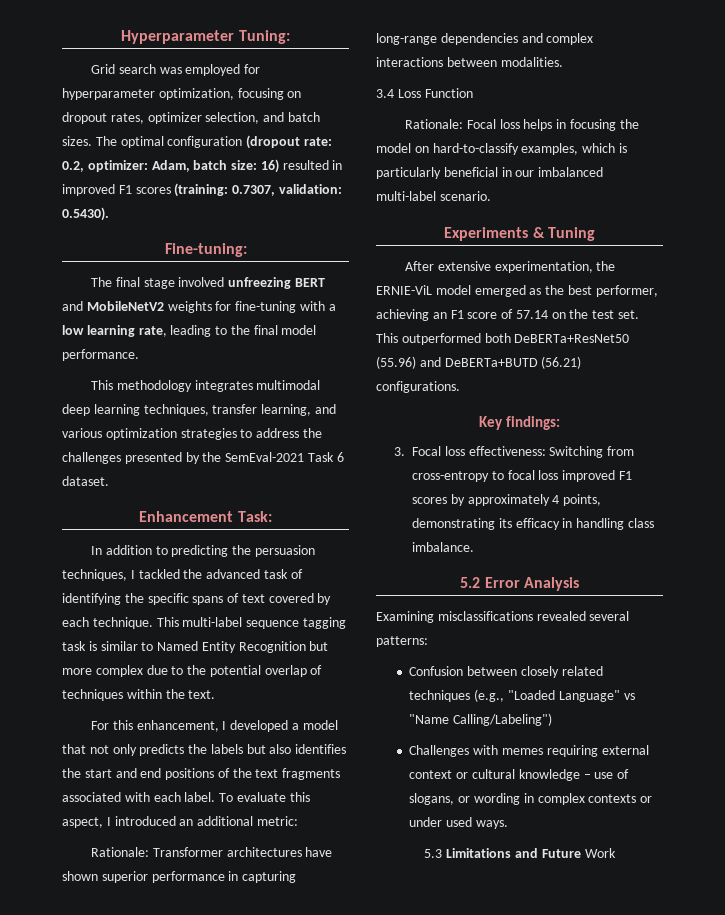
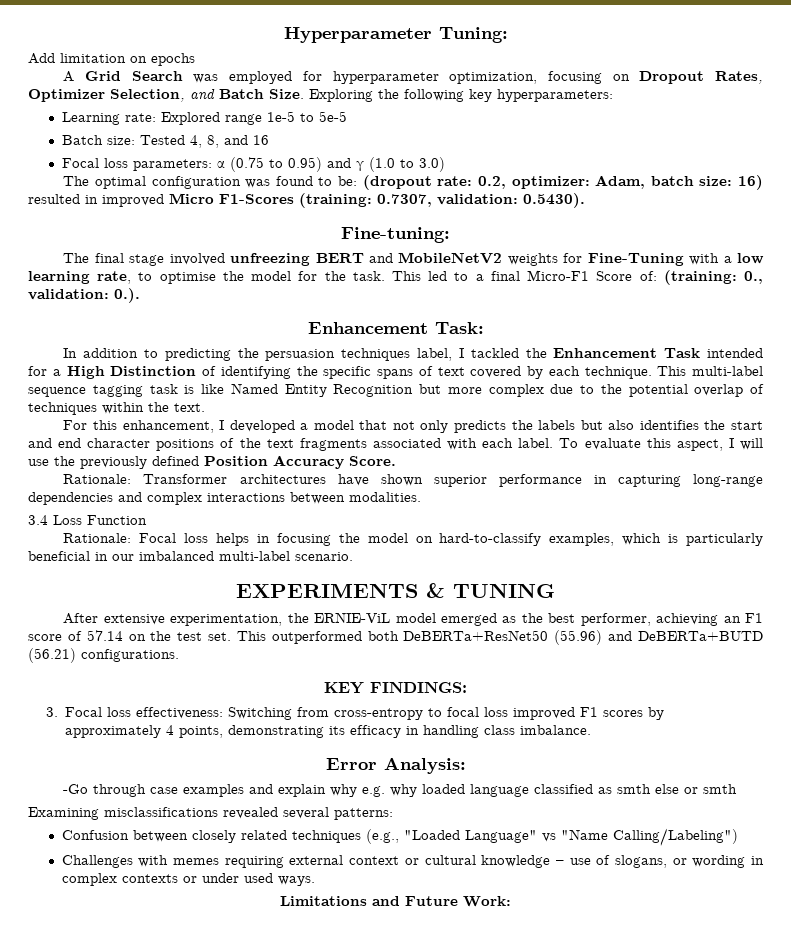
- Grid search was employed for hyperparameter optimization, focusing on dropout rates, optimizer selection, and batch sizes. The optimal configuration (dropout rate: 0.2, optimizer: Adam, batch size: 16) resulted in improved F1 scores (training: 0.7307, validation: 0.5430).
+ Add limitation on epochs
+ A Grid Search was employed for hyperparameter optimization, focusing on Dropout Rates, Optimizer Selection, and Batch Size. Exploring the following key hyperparameters:
+ Learning rate: Explored range 1e-5 to 5e-5
+ Batch size: Tested 4, 8, and 16
+ Focal loss parameters: α (0.75 to 0.95) and γ (1.0 to 3.0)
+ The optimal configuration was found to be: (dropout rate: 0.2, optimizer: Adam, batch size: 16) resulted in improved Micro F1-Scores (training: 0.7307, validation: 0.5430).
- The final stage involved unfreezing BERT and MobileNetV2 weights for fine-tuning with a low learning rate, leading to the final model performance.
- This methodology integrates multimodal deep learning techniques, transfer learning, and various optimization strategies to address the challenges presented by the SemEval-2021 Task 6 dataset.
+ The final stage involved unfreezing BERT and MobileNetV2 weights for Fine-Tuning with a low learning rate, to optimise the model for the task. This led to a final Micro-F1 Score of: (training: 0., validation: 0.).
- In addition to predicting the persuasion techniques, I tackled the advanced task of identifying the specific spans of text covered by each technique.
+ In addition to predicting the persuasion techniques label, I tackled the Enhancement Task intended for a High Distinction of identifying the specific spans of text covered by each technique.
- This multi-label sequence tagging task is similar to Named Entity Recognition but more complex due to the potential overlap of techniques within the text.
+ This multi-label sequence tagging task is like Named Entity Recognition but more complex due to the potential overlap of techniques within the text.
- For this enhancement, I developed a model that not only predicts the labels but also identifies the start and end positions of the text fragments associated with each label.
+ For this enhancement, I developed a model that not only predicts the labels but also identifies the start and end character positions of the text fragments associated with each label.
- To evaluate this aspect, I introduced an additional metric:
+ To evaluate this aspect, I will use the previously defined Position Accuracy Score.
- Experiments & Tuning
+ EXPERIMENTS & TUNING
- Key findings:
+ KEY FINDINGS:
- 5.2 Error Analysis
+ Error Analysis:
+ -Go through case examples and explain why e.g. why loaded language classified as smth else or smth
- 5.3 Limitations and Future Work
+ Limitations and Future Work:

